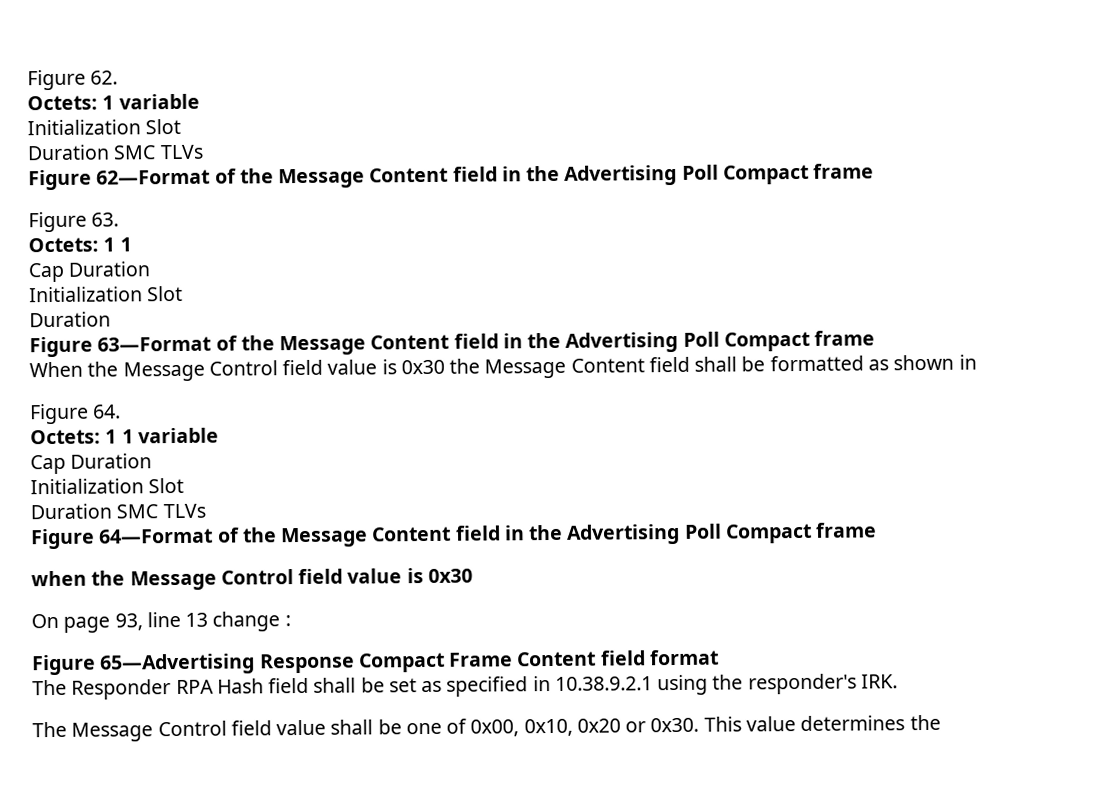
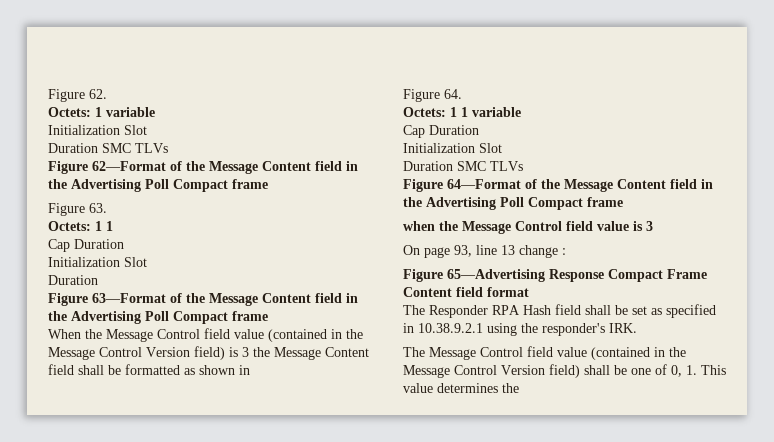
- When the Message Control field value is 0x30 the Message Content field shall be formatted as shown in
+ When the Message Control field value (contained in the Message Control Version field) is 3 the Message Content field shall be formatted as shown in
- when the Message Control field value is 0x30
+ when the Message Control field value is 3
- The Message Control field value shall be one of 0x00, 0x10, 0x20 or 0x30. This value determines the
+ The Message Control field value (contained in the Message Control Version field) shall be one of 0, 1. This value determines the

